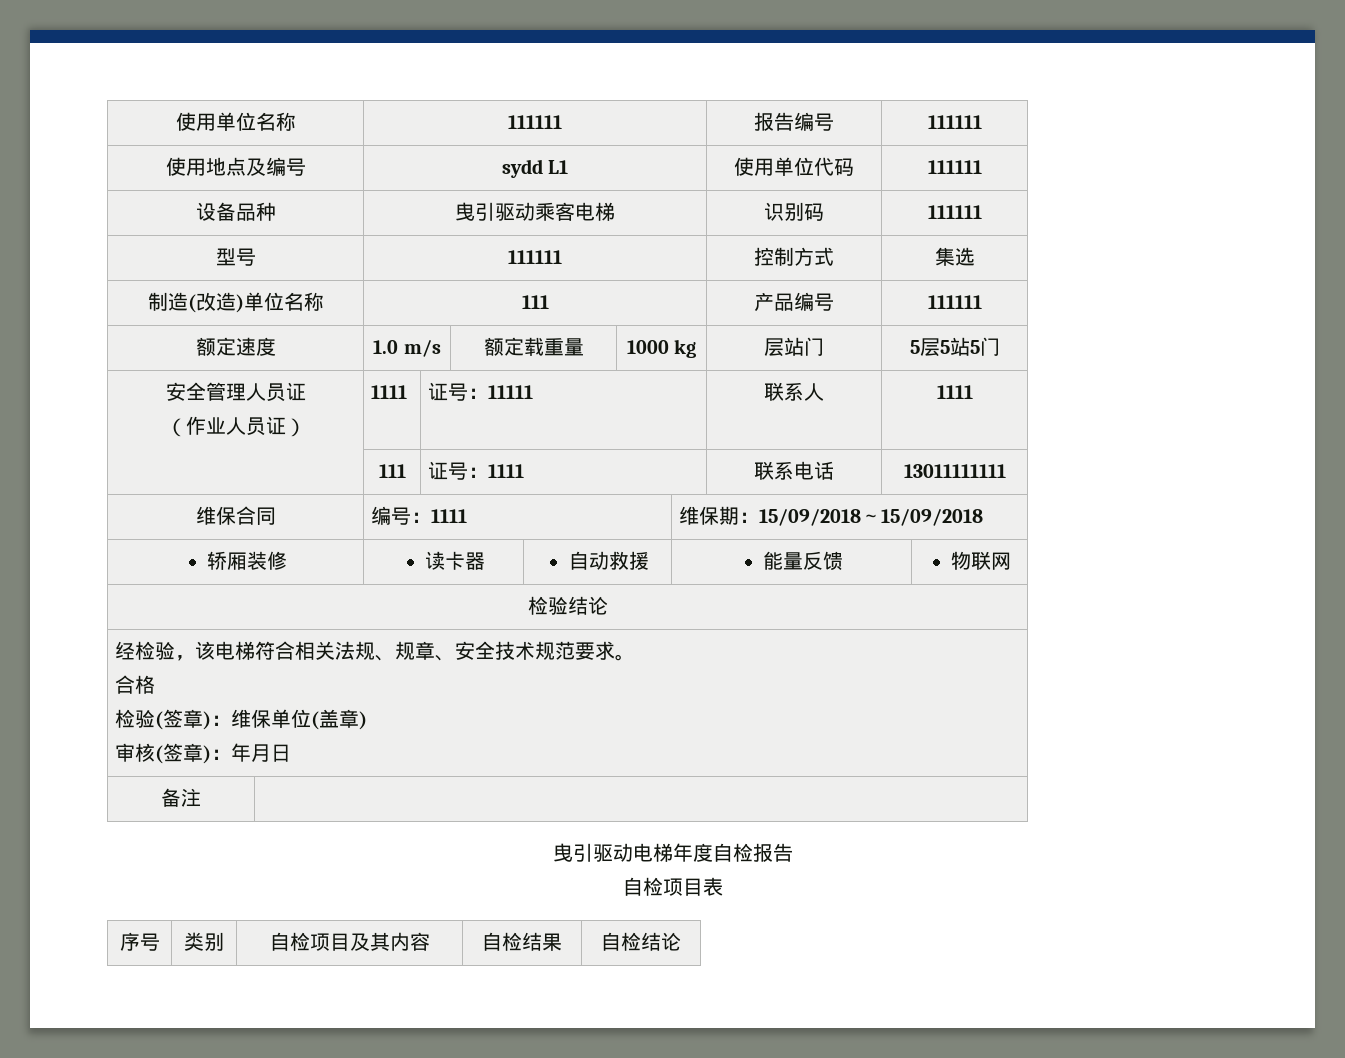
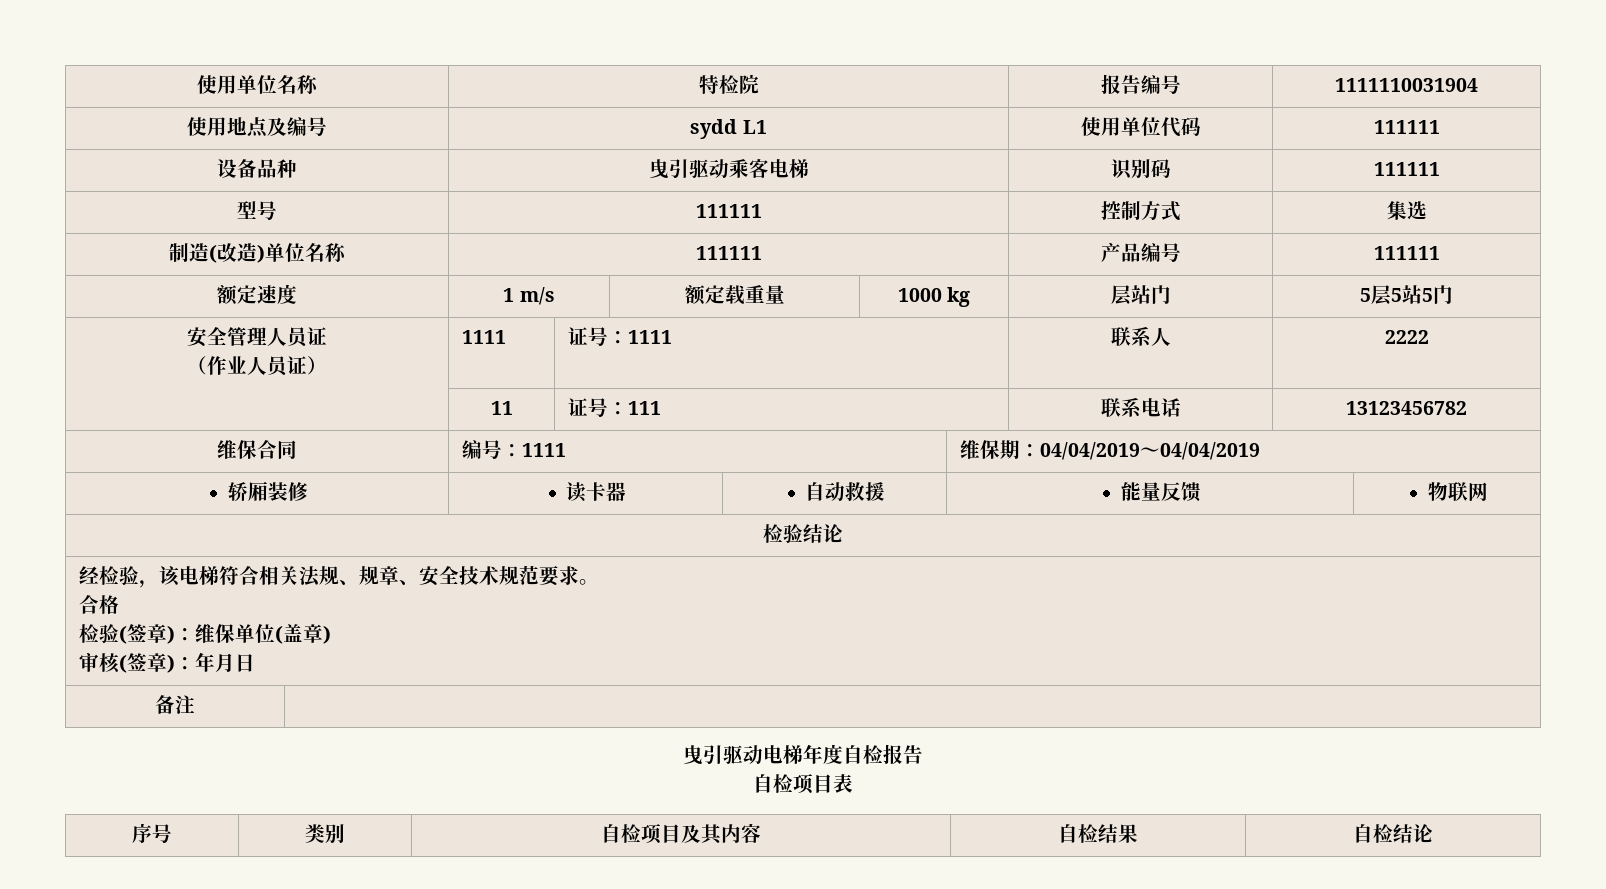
- 使用单位名称 | 111111 | 报告编号 | 111111
+ 使用单位名称 | 特检院 | 报告编号 | 1111110031904
- 制造(改造)单位名称 | 111 | 产品编号 | 111111
+ 制造(改造)单位名称 | 111111 | 产品编号 | 111111
- 额定速度 | 1.0 m/s | 额定载重量 | 1000 kg | 层站门 | 5层5站5门
+ 额定速度 | 1 m/s | 额定载重量 | 1000 kg | 层站门 | 5层5站5门
  安全管理人员证
- （作业人员证） | 1111 | 证号：11111 | 联系人 | 1111
- | 111 | 证号：1111 | 联系电话 | 13011111111
+ （作业人员证） | 1111 | 证号：1111 | 联系人 | 2222
+ | 11 | 证号：111 | 联系电话 | 13123456782
- 维保合同 | 编号：1111 | 维保期：15/09/2018～15/09/2018
+ 维保合同 | 编号：1111 | 维保期：04/04/2019～04/04/2019

